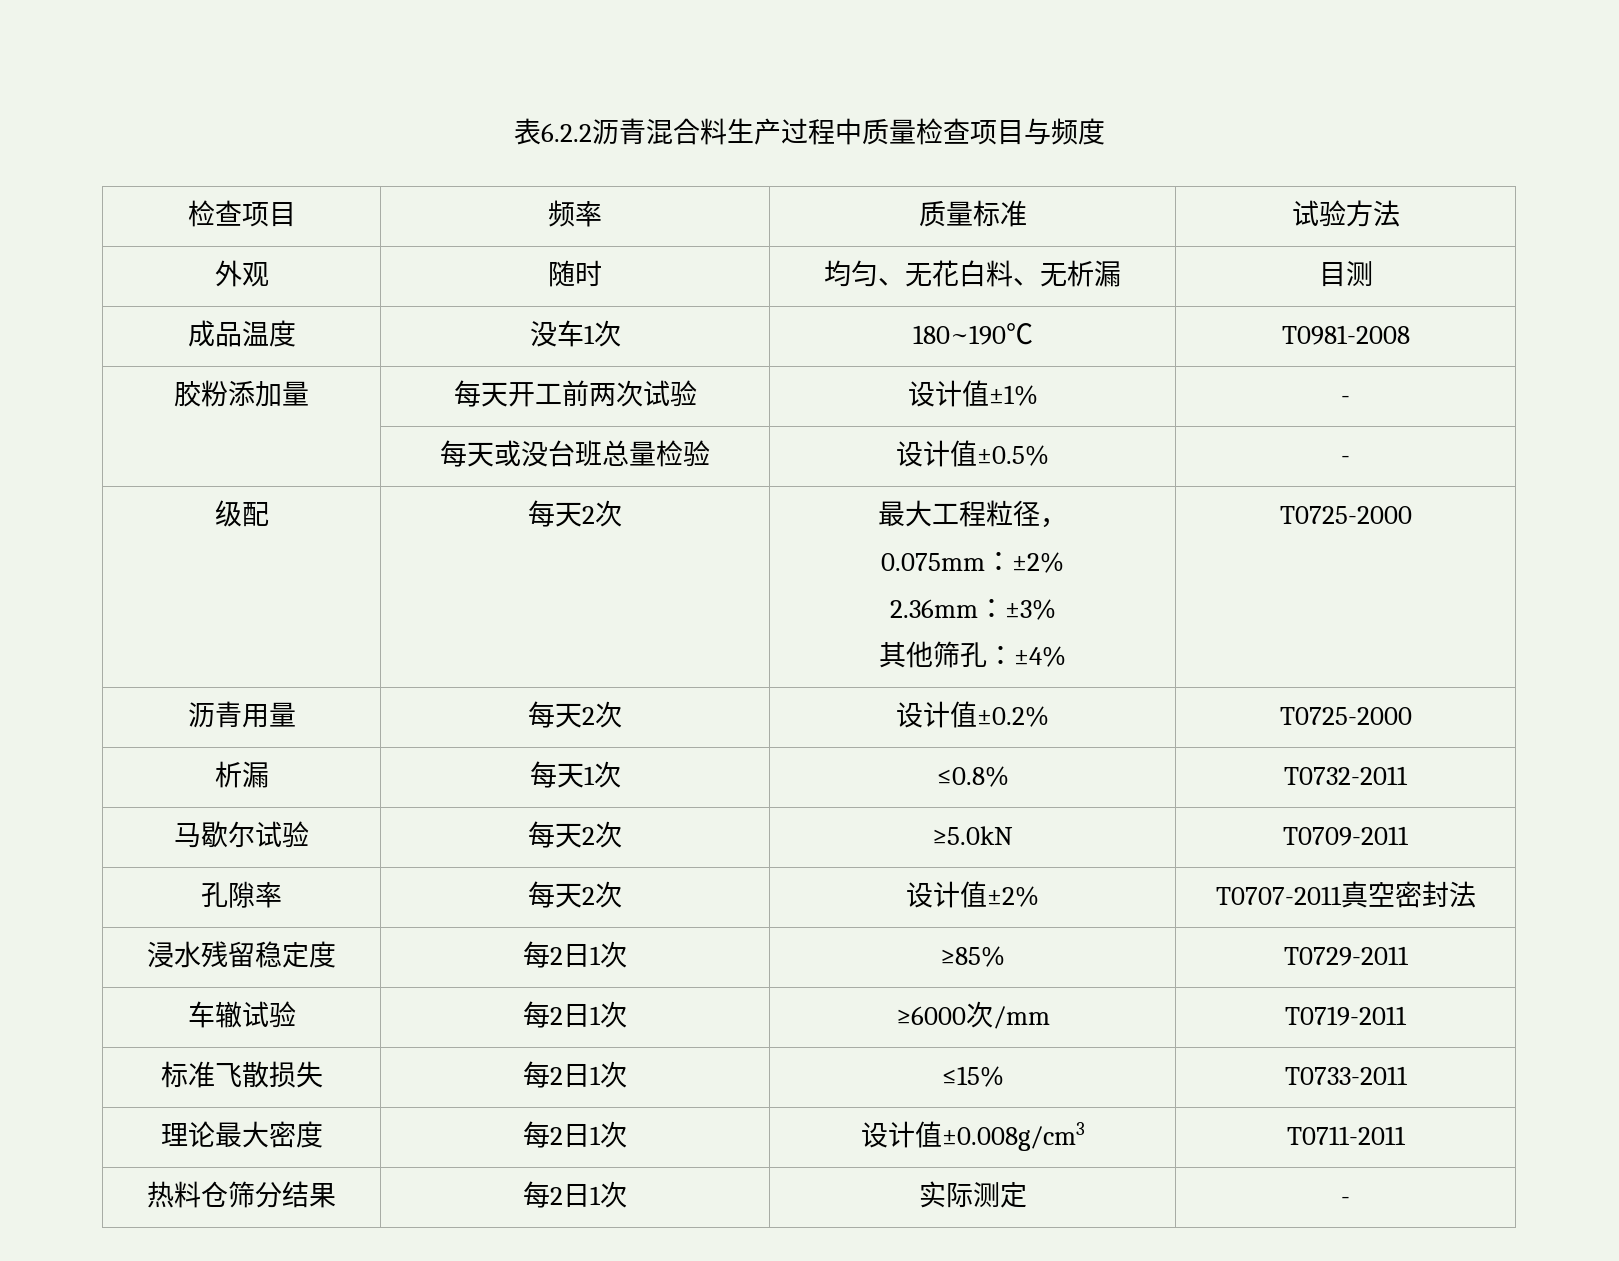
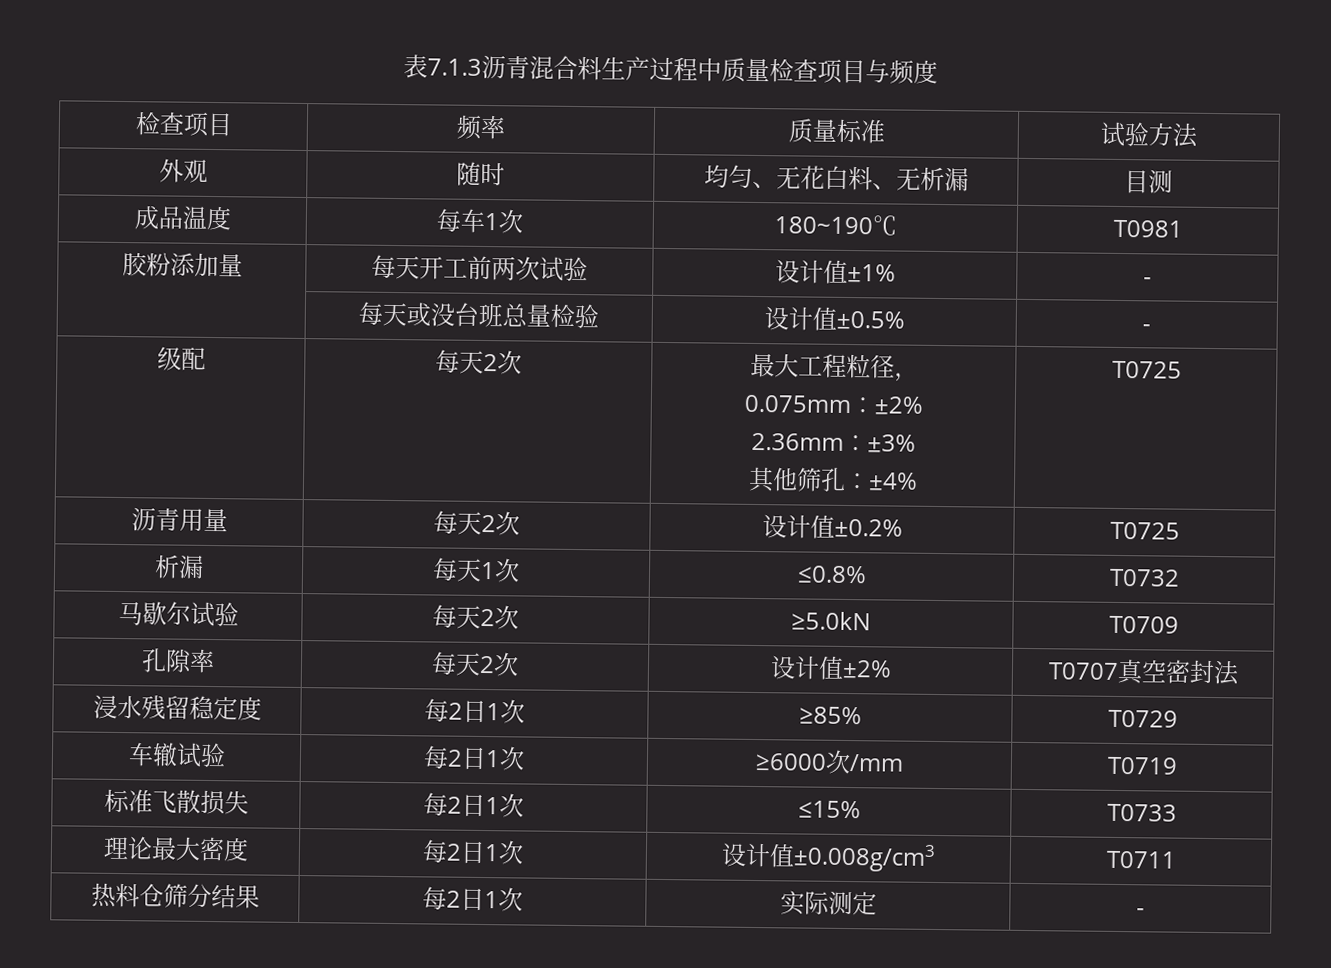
- 表6.2.2沥青混合料生产过程中质量检查项目与频度
+ 表7.1.3沥青混合料生产过程中质量检查项目与频度
- 成品温度 | 没车1次 | 180~190℃ | T0981-2008
+ 成品温度 | 每车1次 | 180~190℃ | T0981
  级配 | 每天2次 | 最大工程粒径，
  0.075mm：±2%
  2.36mm：±3%
- 其他筛孔：±4% | T0725-2000
+ 其他筛孔：±4% | T0725
- 沥青用量 | 每天2次 | 设计值±0.2% | T0725-2000
+ 沥青用量 | 每天2次 | 设计值±0.2% | T0725
- 析漏 | 每天1次 | ≤0.8% | T0732-2011
+ 析漏 | 每天1次 | ≤0.8% | T0732
- 马歇尔试验 | 每天2次 | ≥5.0kN | T0709-2011
+ 马歇尔试验 | 每天2次 | ≥5.0kN | T0709
- 孔隙率 | 每天2次 | 设计值±2% | T0707-2011真空密封法
+ 孔隙率 | 每天2次 | 设计值±2% | T0707真空密封法
- 浸水残留稳定度 | 每2日1次 | ≥85% | T0729-2011
+ 浸水残留稳定度 | 每2日1次 | ≥85% | T0729
- 车辙试验 | 每2日1次 | ≥6000次/mm | T0719-2011
+ 车辙试验 | 每2日1次 | ≥6000次/mm | T0719
- 标准飞散损失 | 每2日1次 | ≤15% | T0733-2011
+ 标准飞散损失 | 每2日1次 | ≤15% | T0733
- 理论最大密度 | 每2日1次 | 设计值±0.008g/cm3 | T0711-2011
+ 理论最大密度 | 每2日1次 | 设计值±0.008g/cm3 | T0711

